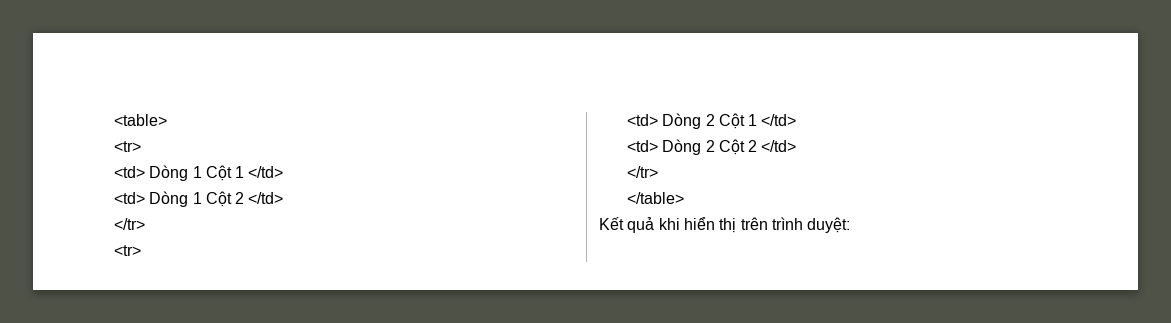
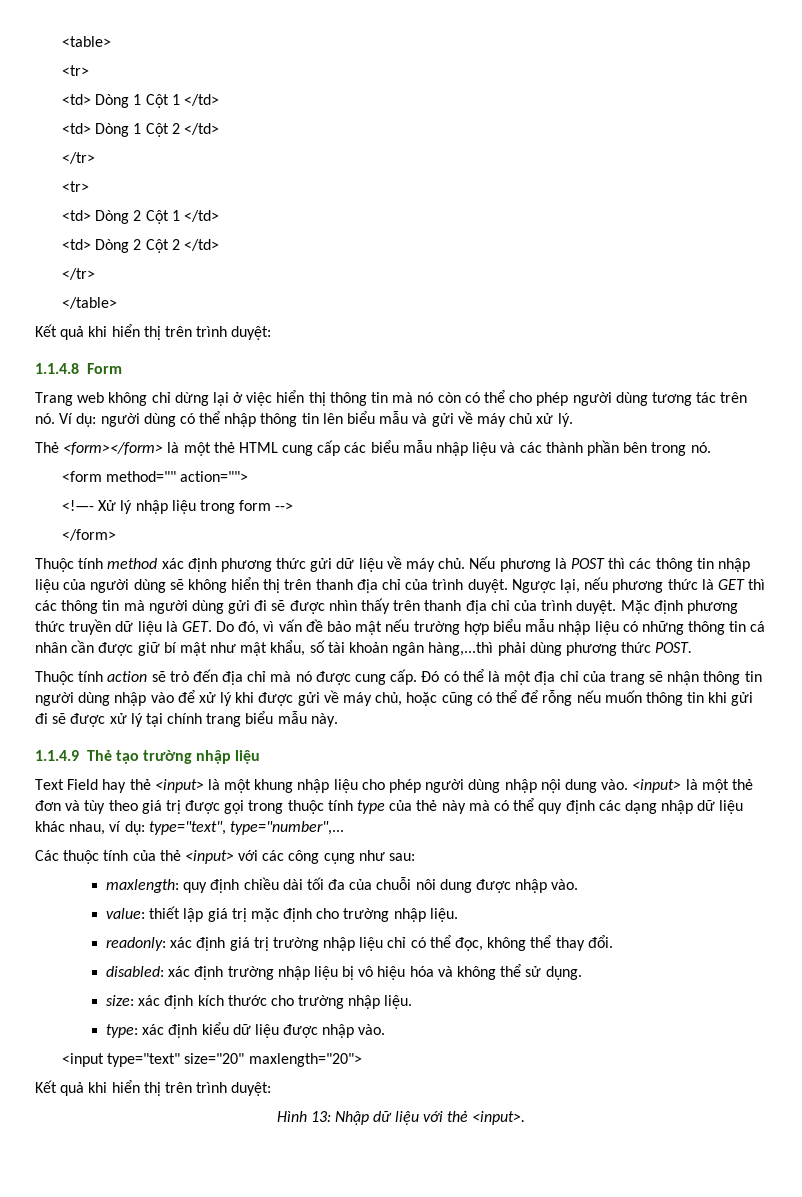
+ 1.1.4.8 Form
+ Trang web không chỉ dừng lại ở việc hiển thị thông tin mà nó còn có thể cho phép người dùng tương tác trên nó. Ví dụ: người dùng có thể nhập thông tin lên biểu mẫu và gửi về máy chủ xử lý.
+ Thẻ <form></form> là một thẻ HTML cung cấp các biểu mẫu nhập liệu và các thành phần bên trong nó.
+ <form method="" action="">
+ <!—- Xử lý nhập liệu trong form -->
+ </form>
+ Thuộc tính method xác định phương thức gửi dữ liệu về máy chủ. Nếu phương là POST thì các thông tin nhập liệu của người dùng sẽ không hiển thị trên thanh địa chỉ của trình duyệt. Ngược lại, nếu phương thức là GET thì các thông tin mà người dùng gửi đi sẽ được nhìn thấy trên thanh địa chỉ của trình duyệt. Mặc định phương thức truyền dữ liệu là GET. Do đó, vì vấn đề bảo mật nếu trường hợp biểu mẫu nhập liệu có những thông tin cá nhân cần được giữ bí mật như mật khẩu, số tài khoản ngân hàng,...thì phải dùng phương thức POST.
+ Thuộc tính action sẽ trỏ đến địa chỉ mà nó được cung cấp. Đó có thể là một địa chỉ của trang sẽ nhận thông tin người dùng nhập vào để xử lý khi được gửi về máy chủ, hoặc cũng có thể để rỗng nếu muốn thông tin khi gửi đi sẽ được xử lý tại chính trang biểu mẫu này.
+ 1.1.4.9 Thẻ tạo trường nhập liệu
+ Text Field hay thẻ <input> là một khung nhập liệu cho phép người dùng nhập nội dung vào. <input> là một thẻ đơn và tùy theo giá trị được gọi trong thuộc tính type của thẻ này mà có thể quy định các dạng nhập dữ liệu khác nhau, ví dụ: type="text", type="number",...
+ Các thuộc tính của thẻ <input> với các công cụng như sau:
+ maxlength: quy định chiều dài tối đa của chuỗi nôi dung được nhập vào.
+ value: thiết lập giá trị mặc định cho trường nhập liệu.
+ readonly: xác định giá trị trường nhập liệu chỉ có thể đọc, không thể thay đổi.
+ disabled: xác định trường nhập liệu bị vô hiệu hóa và không thể sử dụng.
+ size: xác định kích thước cho trường nhập liệu.
+ type: xác định kiểu dữ liệu được nhập vào.
+ <input type="text" size="20" maxlength="20">
+ Kết quả khi hiển thị trên trình duyệt:
+ Hình 13: Nhập dữ liệu với thẻ <input>.

